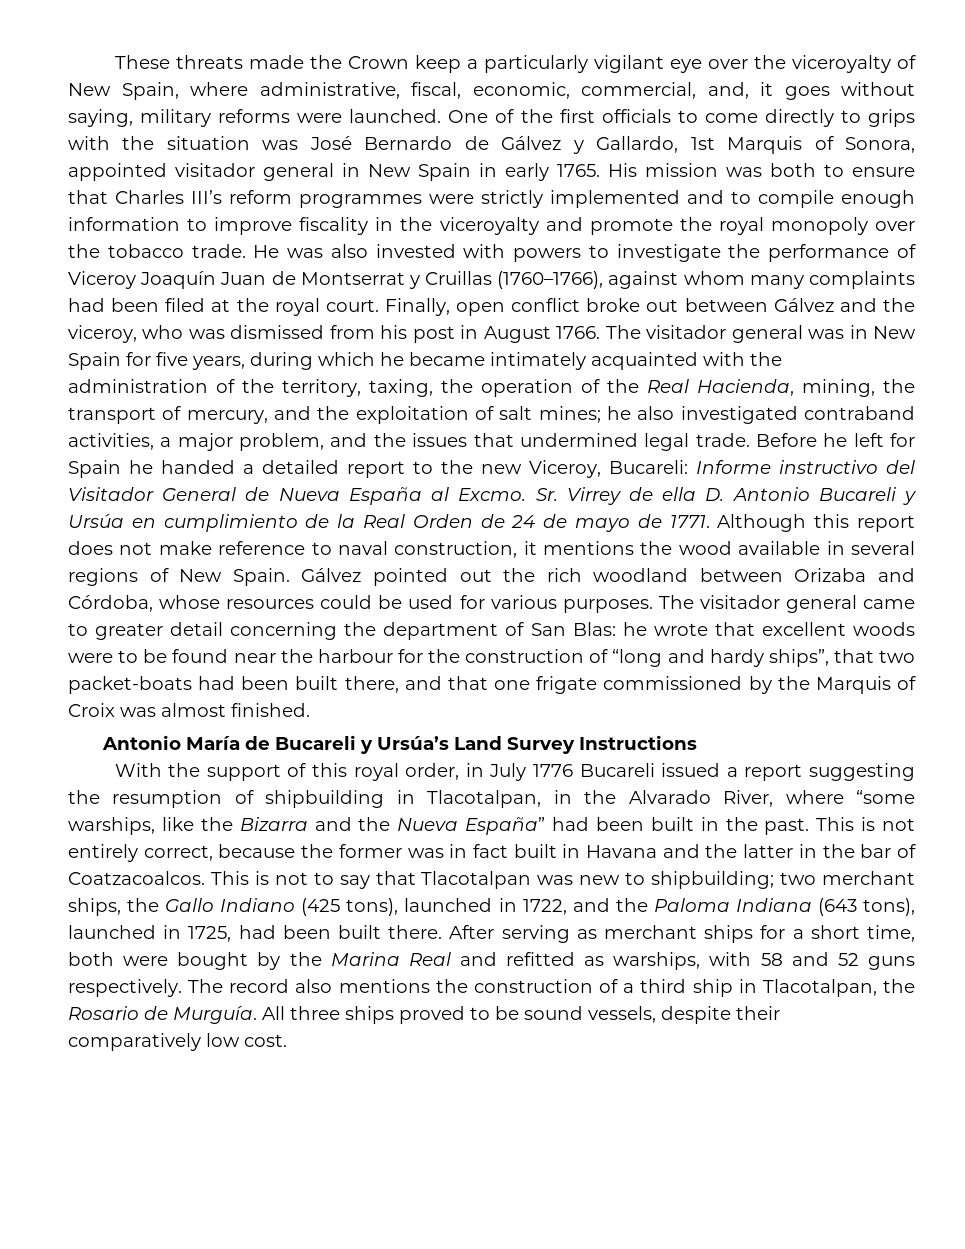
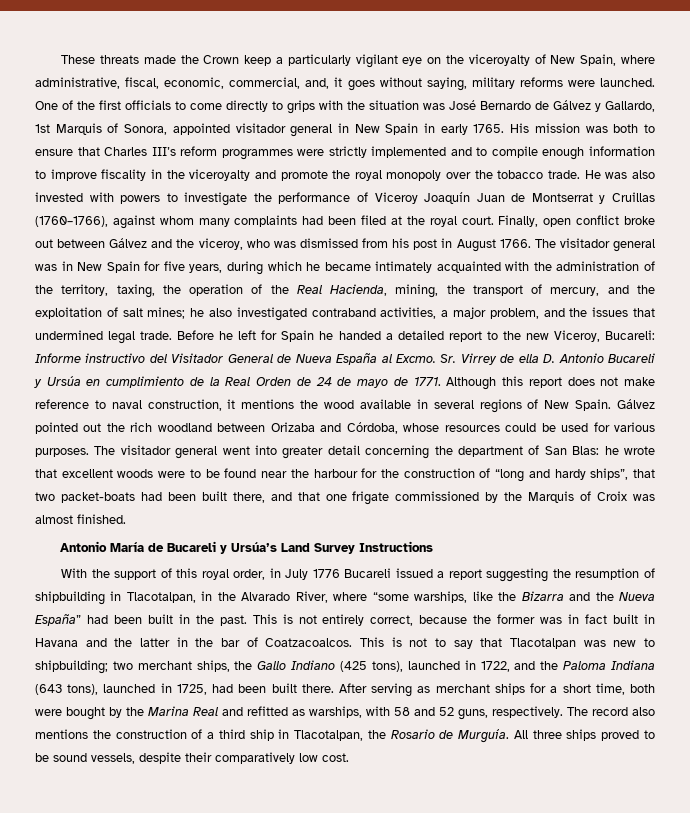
- These threats made the Crown keep a particularly vigilant eye over the viceroyalty of New Spain, where administrative, fiscal, economic, commercial, and, it goes without saying, military reforms were launched.
+ These threats made the Crown keep a particularly vigilant eye on the viceroyalty of New Spain, where administrative, fiscal, economic, commercial, and, it goes without saying, military reforms were launched.
- The visitador general came to greater detail concerning the department of San Blas: he wrote that excellent woods were to be found near the harbour for the construction of “long and hardy ships”, that two packet-boats had been built there, and that one frigate commissioned by the Marquis of Croix was almost finished.
+ The visitador general went into greater detail concerning the department of San Blas: he wrote that excellent woods were to be found near the harbour for the construction of “long and hardy ships”, that two packet-boats had been built there, and that one frigate commissioned by the Marquis of Croix was almost finished.
- After serving as merchant ships for a short time, both were bought by the Marina Real and refitted as warships, with 58 and 52 guns respectively.
+ After serving as merchant ships for a short time, both were bought by the Marina Real and refitted as warships, with 58 and 52 guns, respectively.

